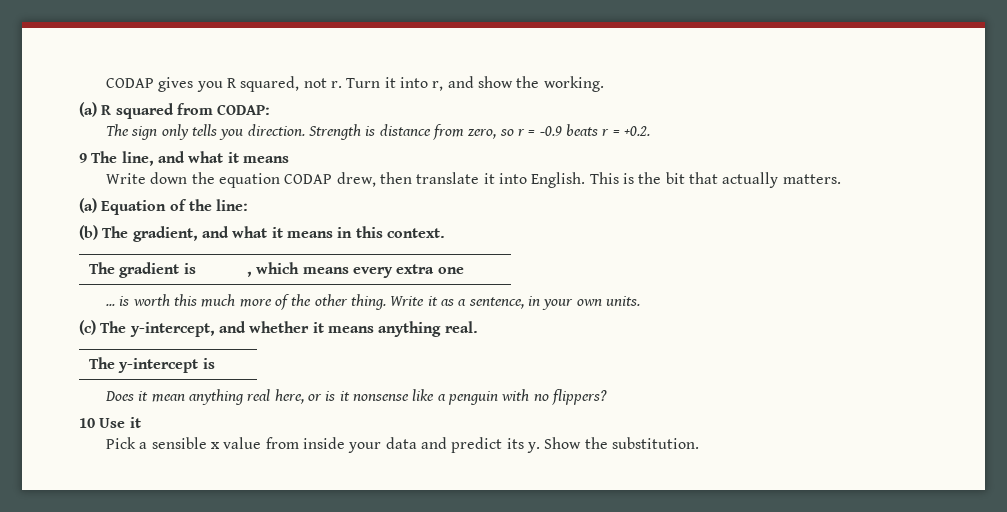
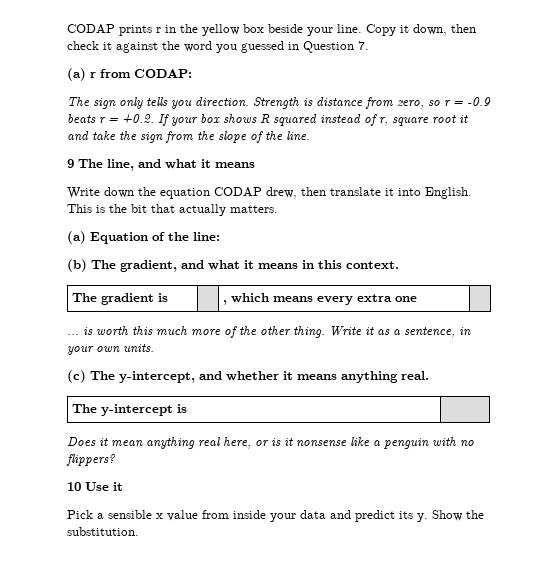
- CODAP gives you R squared, not r. Turn it into r, and show the working.
- (a) R squared from CODAP:
+ CODAP prints r in the yellow box beside your line. Copy it down, then check it against the word you guessed in Question 7.
+ (a) r from CODAP:
- Strength is distance from zero, so r = -0.9 beats r = +0.2.
+ Strength is distance from zero, so r = -0.9 beats r = +0.2. If your box shows R squared instead of r, square root it and take the sign from the slope of the line.

